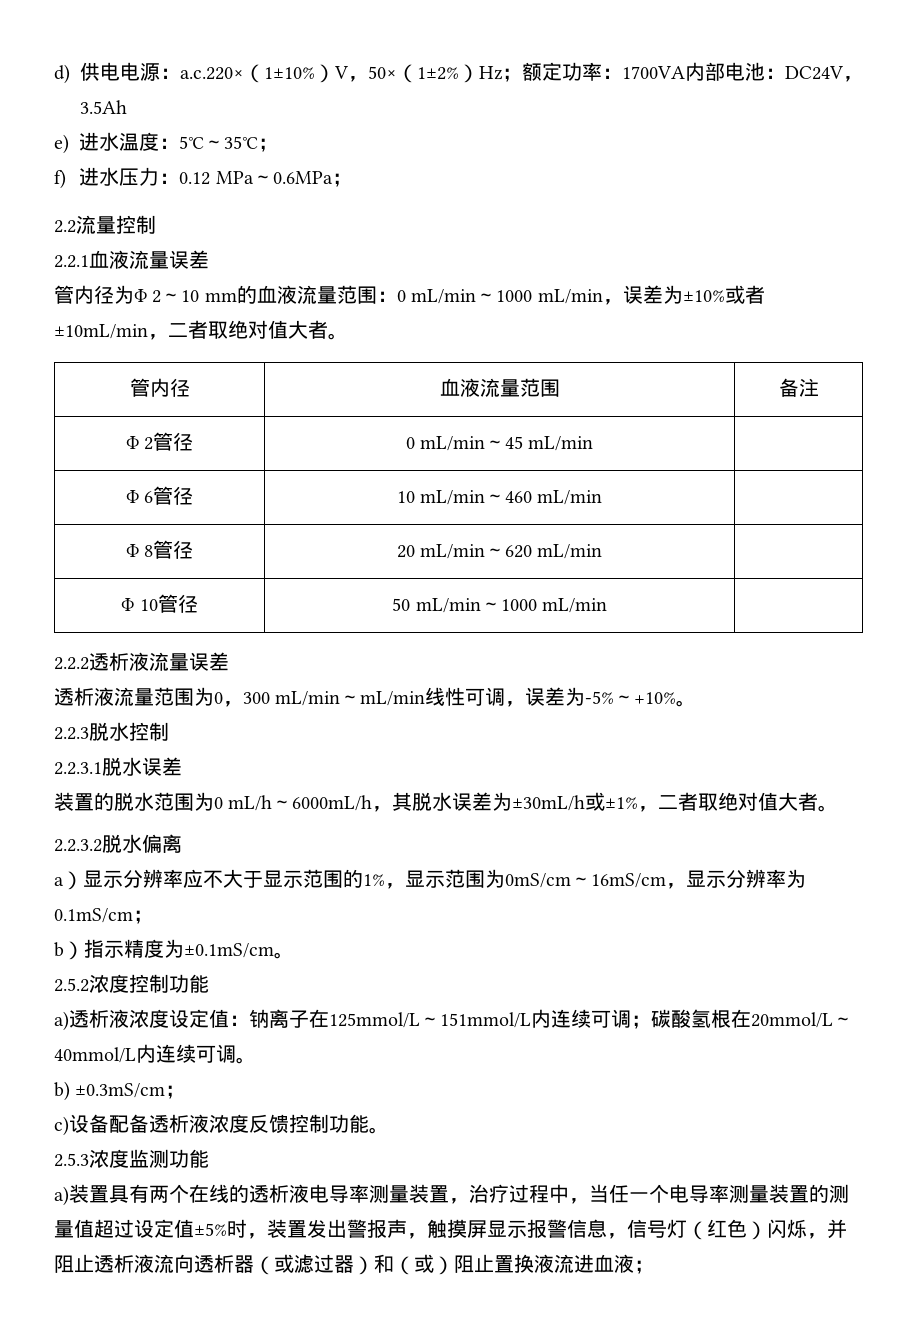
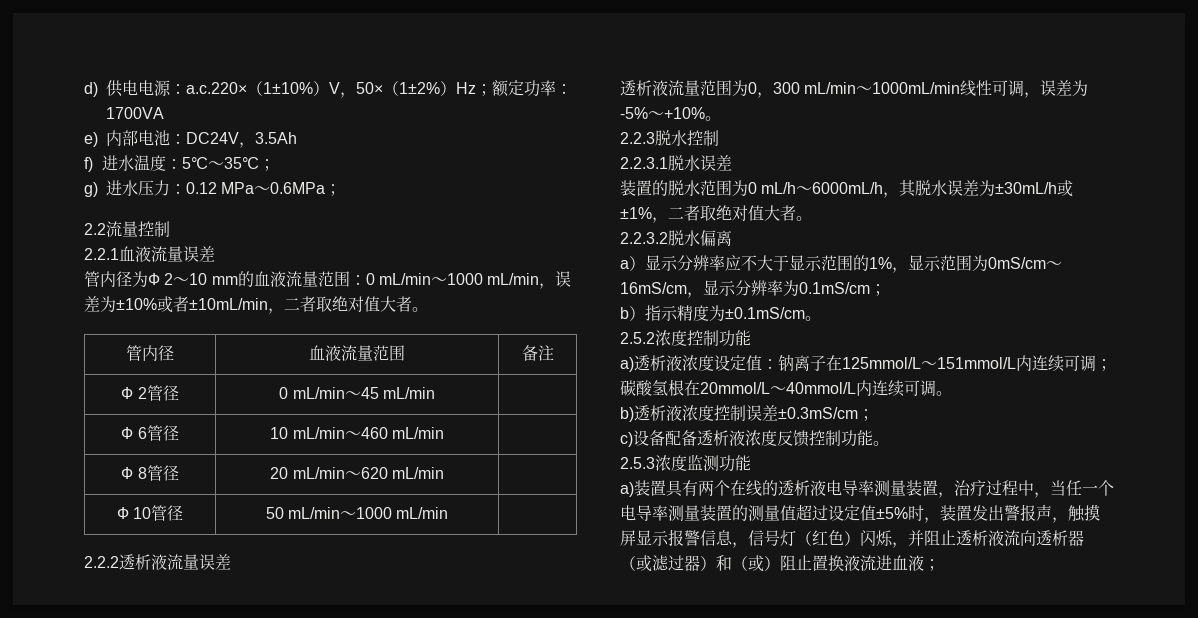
- d)供电电源：a.c.220×（1±10%）V，50×（1±2%）Hz；额定功率：1700VA内部电池：DC24V，3.5Ah
+ d)供电电源：a.c.220×（1±10%）V，50×（1±2%）Hz；额定功率：1700VA
+ e)内部电池：DC24V，3.5Ah
- e)进水温度：5℃～35℃；
+ f)进水温度：5℃～35℃；
- f)进水压力：0.12 MPa～0.6MPa；
+ g)进水压力：0.12 MPa～0.6MPa；
- 透析液流量范围为0，300 mL/min～mL/min线性可调，误差为-5%～+10%。
+ 透析液流量范围为0，300 mL/min～1000mL/min线性可调，误差为-5%～+10%。
- b) ±0.3mS/cm；
+ b)透析液浓度控制误差±0.3mS/cm；

